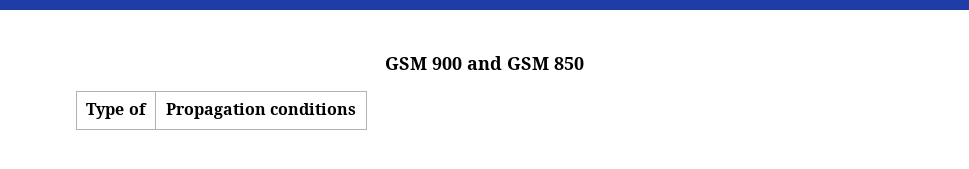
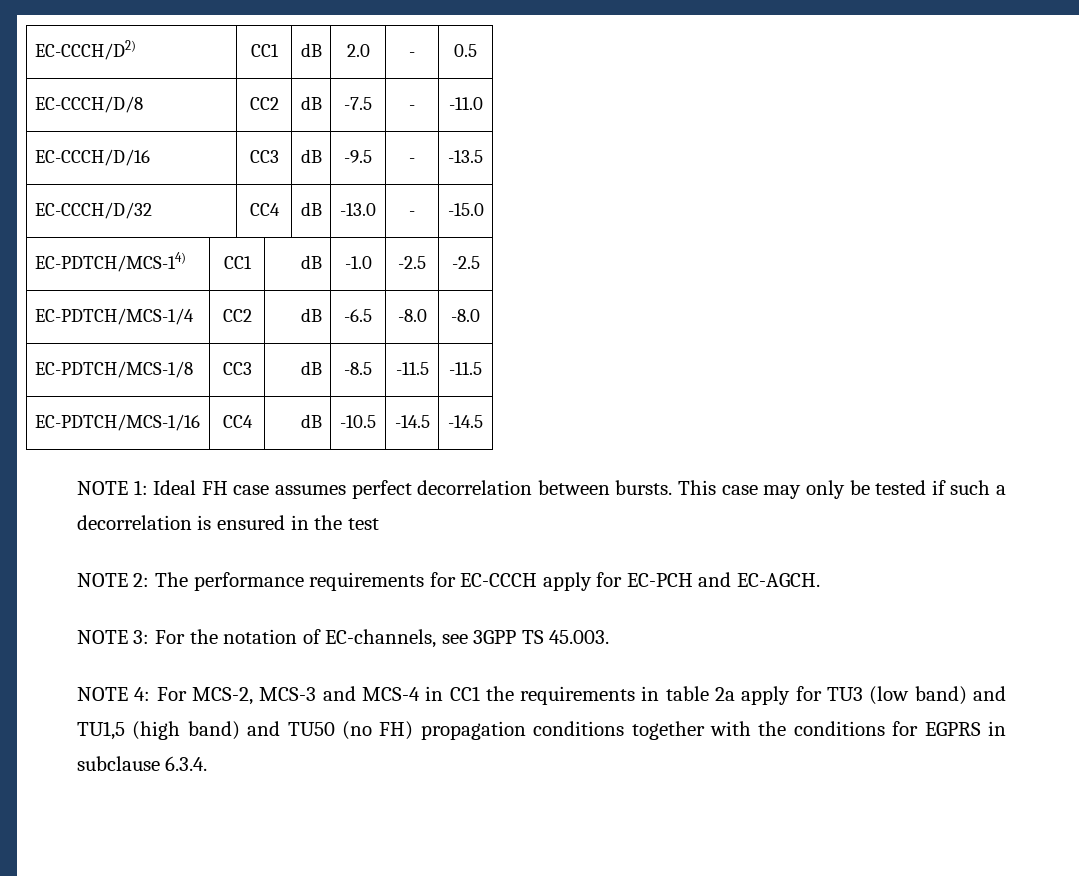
- GSM 900 and GSM 850
- Type of | Propagation conditions
+ EC-CCCH/D2) | CC1 | dB | 2.0 | - | 0.5
+ EC-CCCH/D/8 | CC2 | dB | -7.5 | - | -11.0
+ EC-CCCH/D/16 | CC3 | dB | -9.5 | - | -13.5
+ EC-CCCH/D/32 | CC4 | dB | -13.0 | - | -15.0
+ EC-PDTCH/MCS-14) | CC1 | dB | -1.0 | -2.5 | -2.5
+ EC-PDTCH/MCS-1/4 | CC2 | dB | -6.5 | -8.0 | -8.0
+ EC-PDTCH/MCS-1/8 | CC3 | dB | -8.5 | -11.5 | -11.5
+ EC-PDTCH/MCS-1/16 | CC4 | dB | -10.5 | -14.5 | -14.5
+ NOTE 1: Ideal FH case assumes perfect decorrelation between bursts. This case may only be tested if such a decorrelation is ensured in the test
+ NOTE 2: The performance requirements for EC-CCCH apply for EC-PCH and EC-AGCH.
+ NOTE 3: For the notation of EC-channels, see 3GPP TS 45.003.
+ NOTE 4: For MCS-2, MCS-3 and MCS-4 in CC1 the requirements in table 2a apply for TU3 (low band) and TU1,5 (high band) and TU50 (no FH) propagation conditions together with the conditions for EGPRS in subclause 6.3.4.

